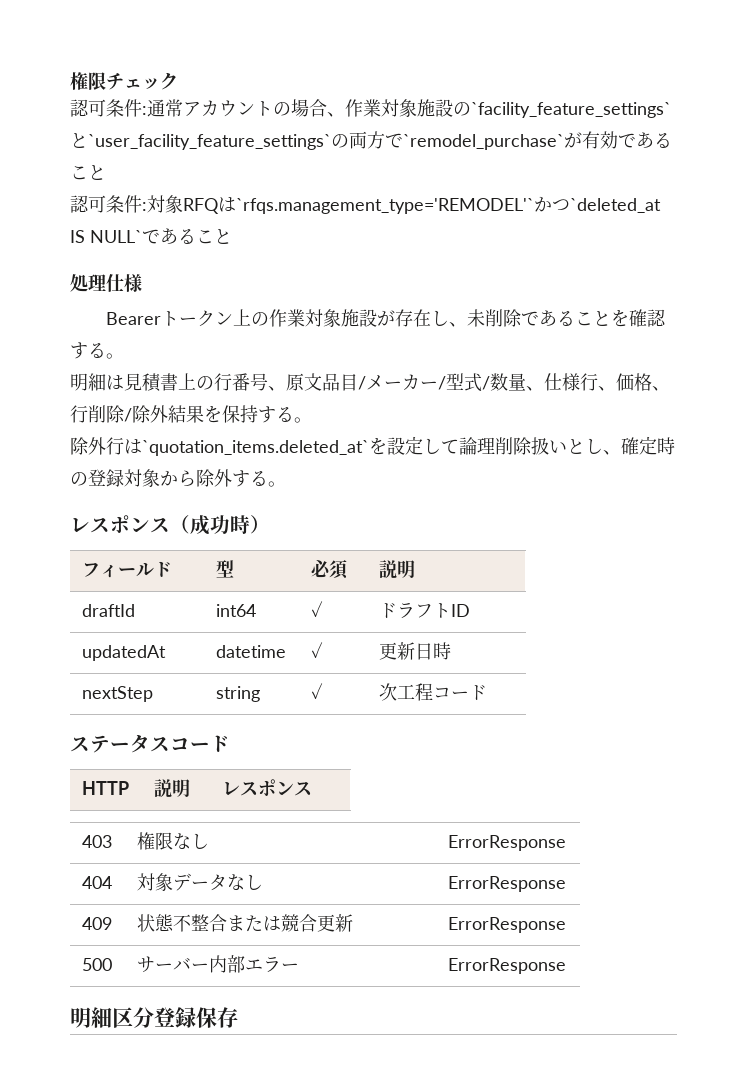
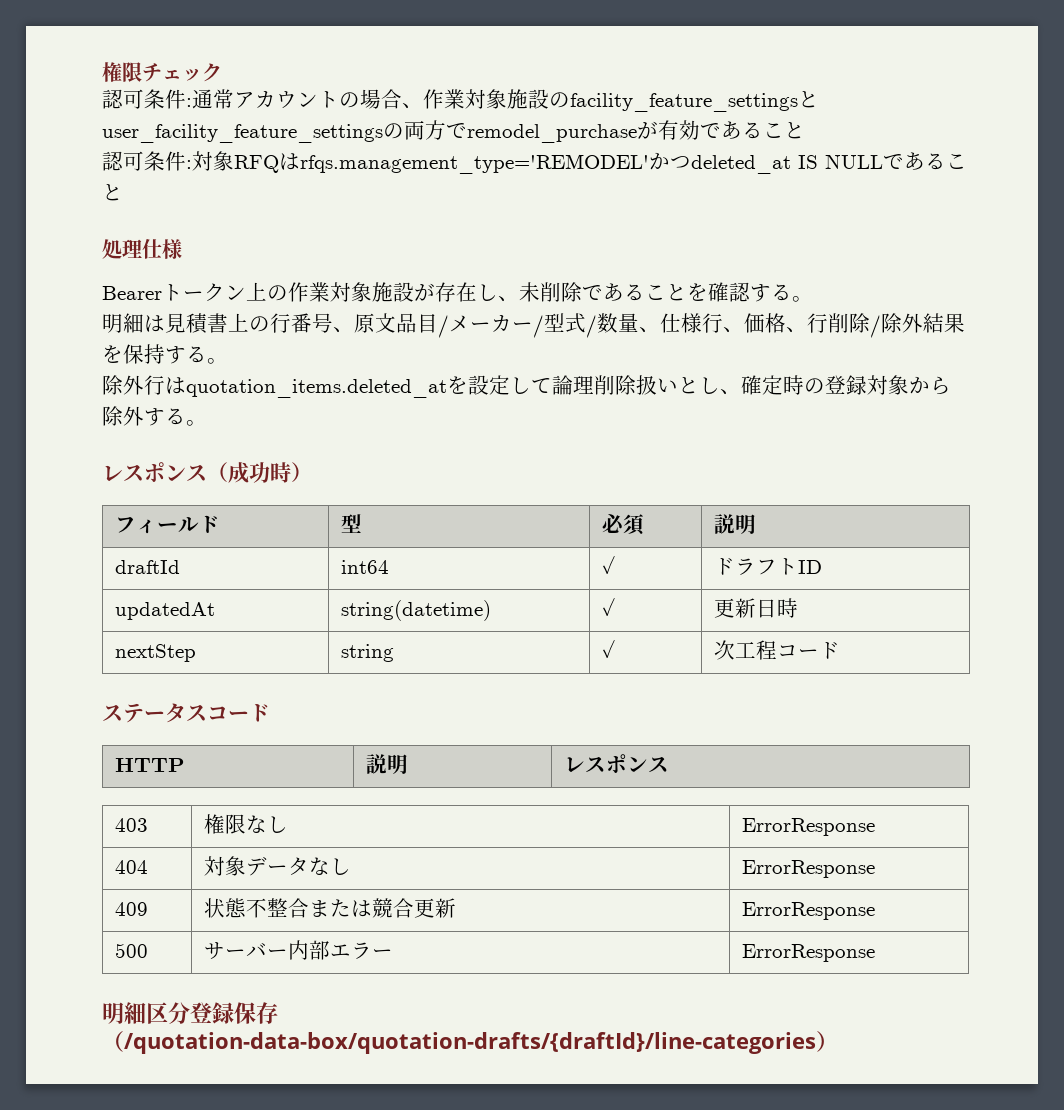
- 認可条件:通常アカウントの場合、作業対象施設の`facility_feature_settings`と`user_facility_feature_settings`の両方で`remodel_purchase`が有効であること
+ 認可条件:通常アカウントの場合、作業対象施設のfacility_feature_settingsとuser_facility_feature_settingsの両方でremodel_purchaseが有効であること
- 認可条件:対象RFQは`rfqs.management_type='REMODEL'`かつ`deleted_at IS NULL`であること
+ 認可条件:対象RFQはrfqs.management_type='REMODEL'かつdeleted_at IS NULLであること
- 除外行は`quotation_items.deleted_at`を設定して論理削除扱いとし、確定時の登録対象から除外する。
+ 除外行はquotation_items.deleted_atを設定して論理削除扱いとし、確定時の登録対象から除外する。
- updatedAt | datetime | ✓ | 更新日時
+ updatedAt | string(datetime) | ✓ | 更新日時
- 明細区分登録保存
+ 明細区分登録保存（/quotation-data-box/quotation-drafts/{draftId}/line-categories）

